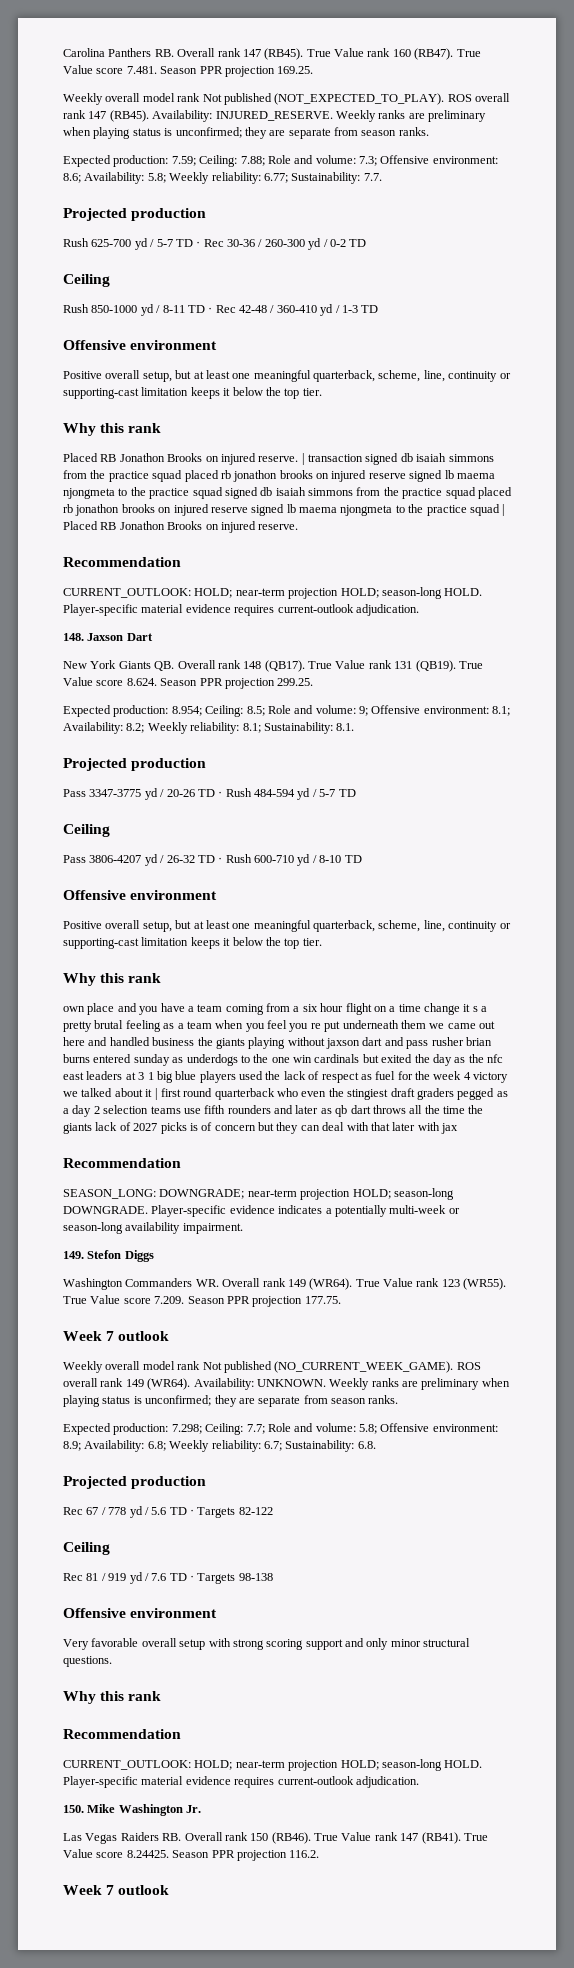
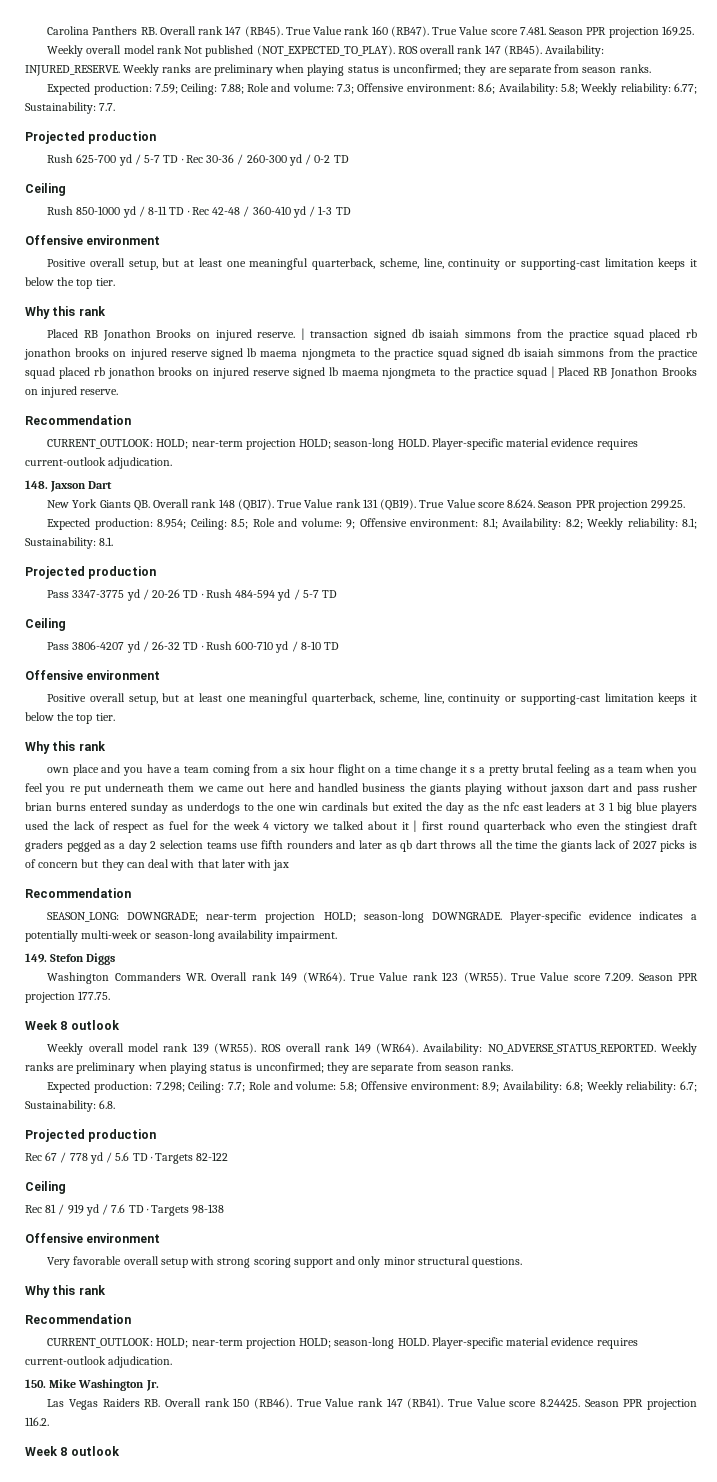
  True Value score 7.209. Season PPR projection 177.75.
- Week 7 outlook
+ Week 8 outlook
- Weekly overall model rank Not published (NO_CURRENT_WEEK_GAME).
+ Weekly overall model rank 139 (WR55).
- Availability: UNKNOWN.
+ Availability: NO_ADVERSE_STATUS_REPORTED.
  True Value score 8.24425. Season PPR projection 116.2.
- Week 7 outlook
+ Week 8 outlook

